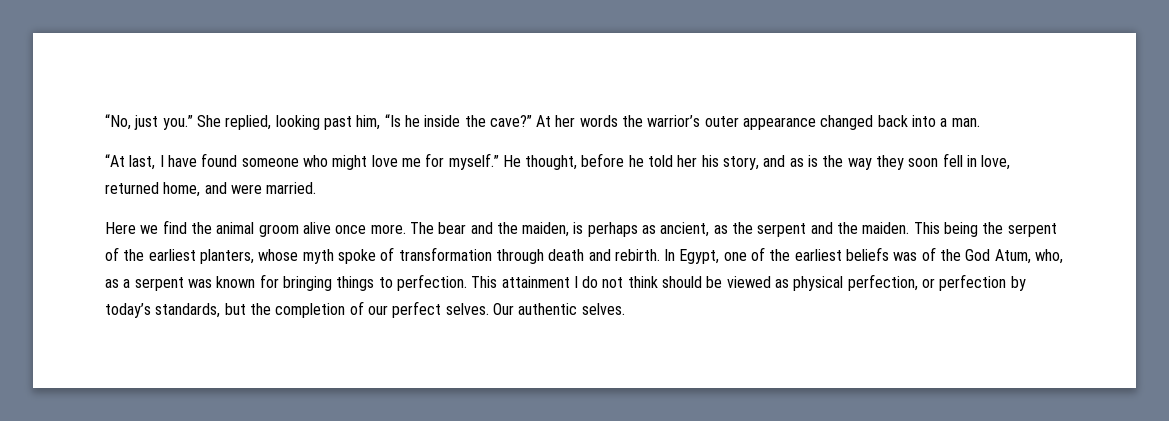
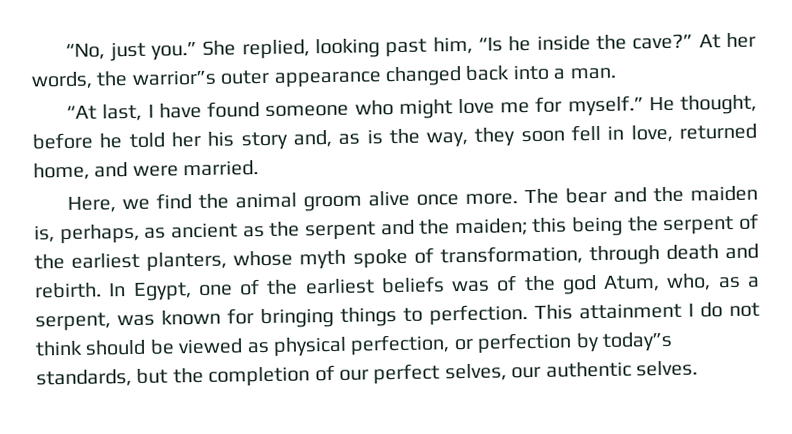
- At her words the warrior’s outer appearance changed back into a man.
+ At her words, the warrior”s outer appearance changed back into a man.
- He thought, before he told her his story, and as is the way they soon fell in love, returned home, and were married.
+ He thought, before he told her his story and, as is the way, they soon fell in love, returned home, and were married.
- Here we find the animal groom alive once more.
+ Here, we find the animal groom alive once more.
- The bear and the maiden, is perhaps as ancient, as the serpent and the maiden. This being the serpent of the earliest planters, whose myth spoke of transformation through death and rebirth.
+ The bear and the maiden is, perhaps, as ancient as the serpent and the maiden; this being the serpent of the earliest planters, whose myth spoke of transformation, through death and rebirth.
- In Egypt, one of the earliest beliefs was of the God Atum, who, as a serpent was known for bringing things to perfection.
+ In Egypt, one of the earliest beliefs was of the god Atum, who, as a serpent, was known for bringing things to perfection.
- This attainment I do not think should be viewed as physical perfection, or perfection by today’s standards, but the completion of our perfect selves. Our authentic selves.
+ This attainment I do not think should be viewed as physical perfection, or perfection by today”s standards, but the completion of our perfect selves, our authentic selves.

